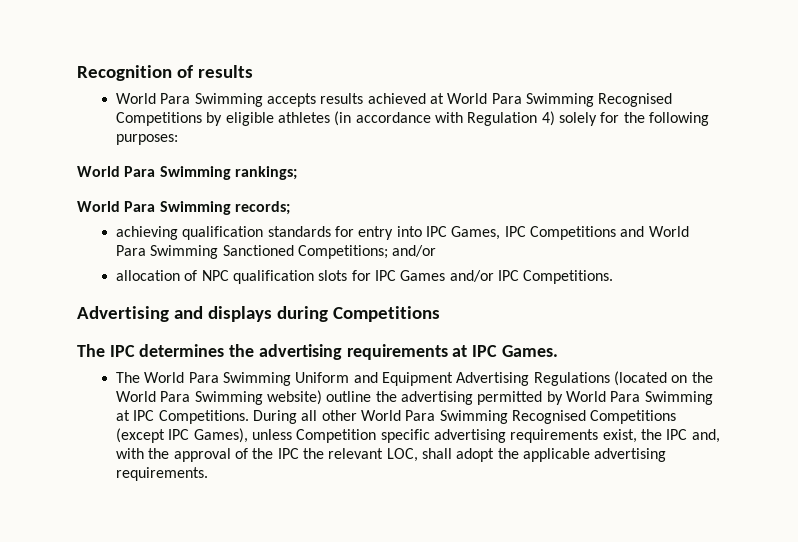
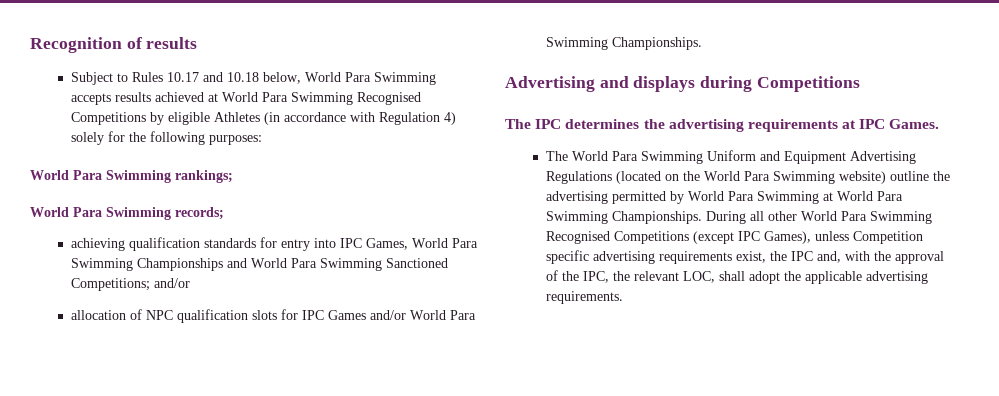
- World Para Swimming accepts results achieved at World Para Swimming Recognised Competitions by eligible athletes (in accordance with Regulation 4) solely for the following purposes:
+ Subject to Rules 10.17 and 10.18 below, World Para Swimming accepts results achieved at World Para Swimming Recognised Competitions by eligible Athletes (in accordance with Regulation 4) solely for the following purposes:
- achieving qualification standards for entry into IPC Games, IPC Competitions and World Para Swimming Sanctioned Competitions; and/or
+ achieving qualification standards for entry into IPC Games, World Para Swimming Championships and World Para Swimming Sanctioned Competitions; and/or
- allocation of NPC qualification slots for IPC Games and/or IPC Competitions.
+ allocation of NPC qualification slots for IPC Games and/or World Para Swimming Championships.
- The World Para Swimming Uniform and Equipment Advertising Regulations (located on the World Para Swimming website) outline the advertising permitted by World Para Swimming at IPC Competitions.
+ The World Para Swimming Uniform and Equipment Advertising Regulations (located on the World Para Swimming website) outline the advertising permitted by World Para Swimming at World Para Swimming Championships.
- During all other World Para Swimming Recognised Competitions (except IPC Games), unless Competition specific advertising requirements exist, the IPC and, with the approval of the IPC the relevant LOC, shall adopt the applicable advertising requirements.
+ During all other World Para Swimming Recognised Competitions (except IPC Games), unless Competition specific advertising requirements exist, the IPC and, with the approval of the IPC, the relevant LOC, shall adopt the applicable advertising requirements.

